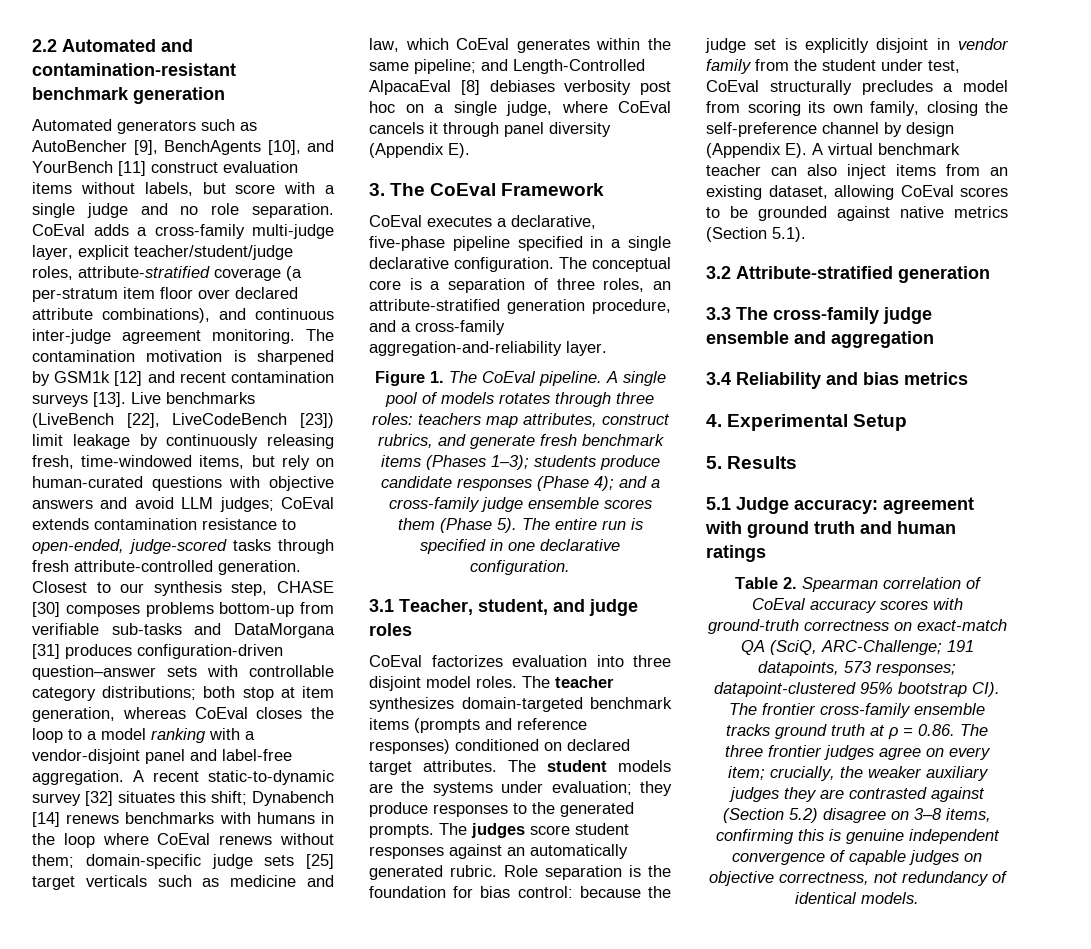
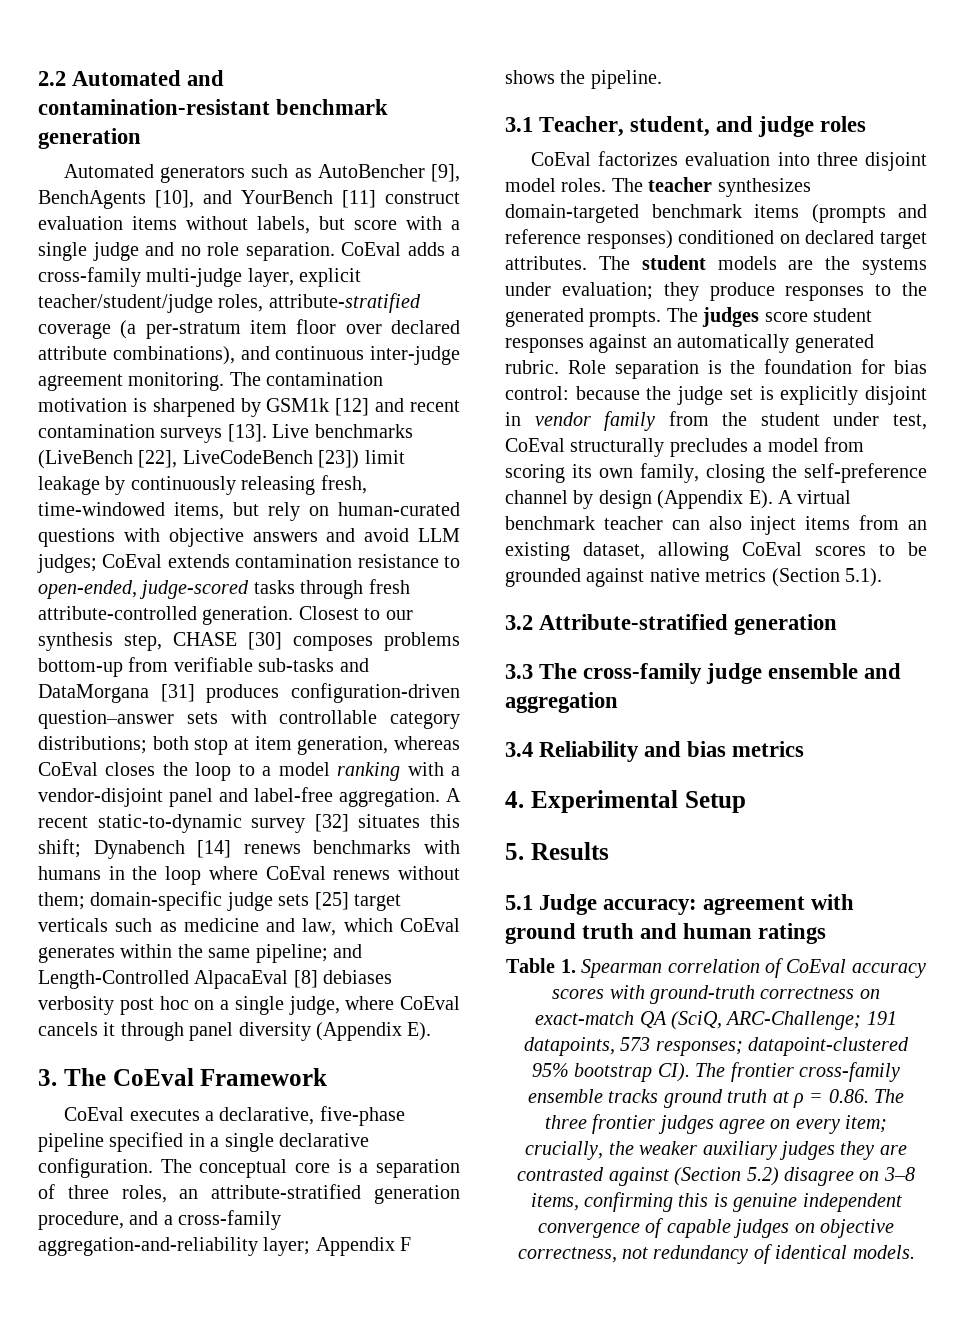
- The conceptual core is a separation of three roles, an attribute-stratified generation procedure, and a cross-family aggregation-and-reliability layer.
- Figure 1. The CoEval pipeline. A single pool of models rotates through three roles: teachers map attributes, construct rubrics, and generate fresh benchmark items (Phases 1–3); students produce candidate responses (Phase 4); and a cross-family judge ensemble scores them (Phase 5). The entire run is specified in one declarative configuration.
+ The conceptual core is a separation of three roles, an attribute-stratified generation procedure, and a cross-family aggregation-and-reliability layer; Appendix F shows the pipeline.
- Table 2. Spearman correlation of CoEval accuracy scores with ground-truth correctness on exact-match QA (SciQ, ARC-Challenge;
+ Table 1. Spearman correlation of CoEval accuracy scores with ground-truth correctness on exact-match QA (SciQ, ARC-Challenge;

